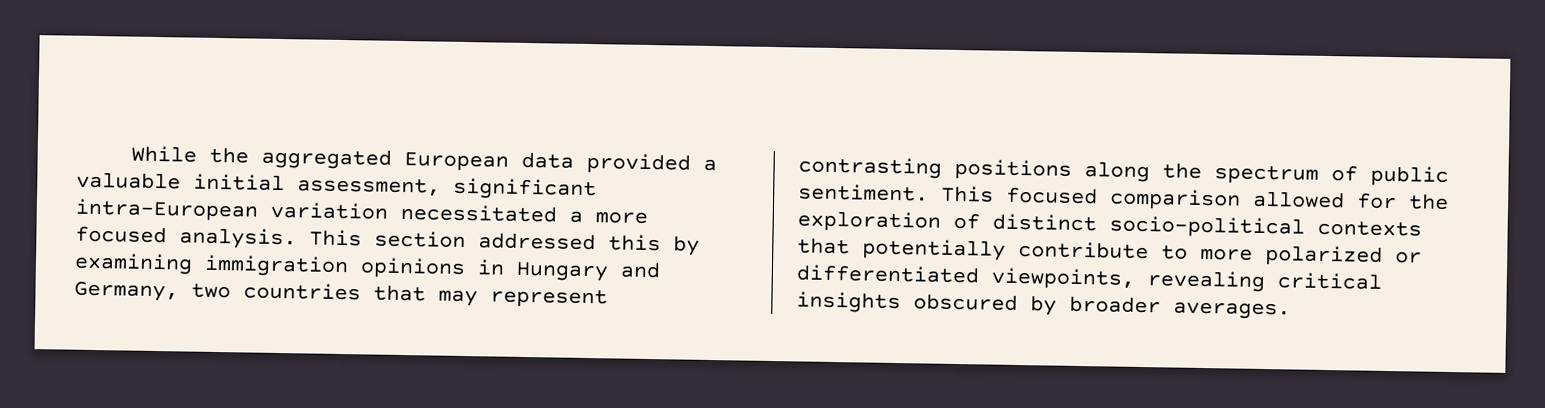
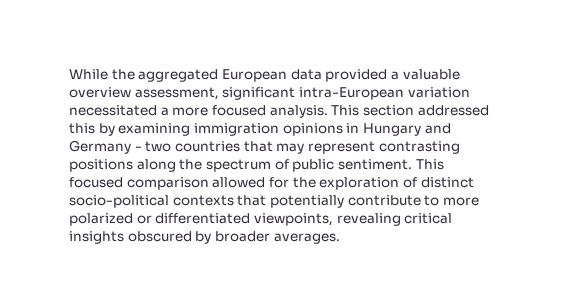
- While the aggregated European data provided a valuable initial assessment, significant intra-European variation necessitated a more focused analysis.
+ While the aggregated European data provided a valuable overview assessment, significant intra-European variation necessitated a more focused analysis.
- This section addressed this by examining immigration opinions in Hungary and Germany, two countries that may represent contrasting positions along the spectrum of public sentiment.
+ This section addressed this by examining immigration opinions in Hungary and Germany - two countries that may represent contrasting positions along the spectrum of public sentiment.

